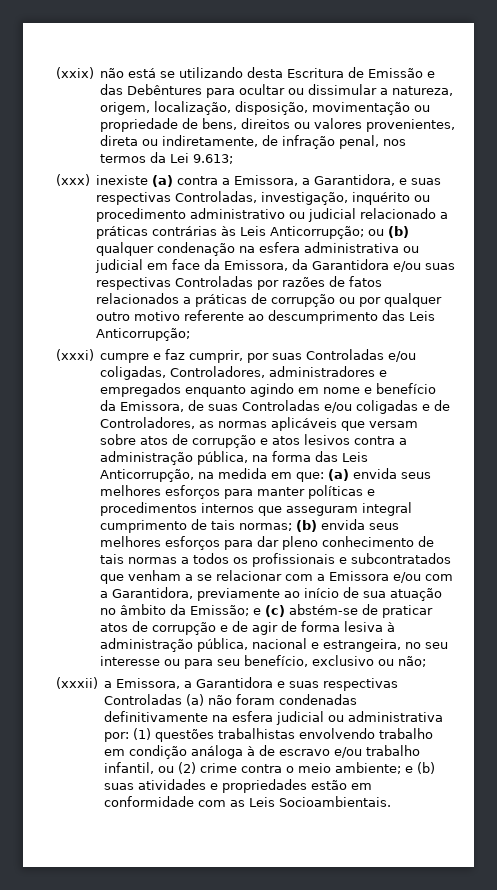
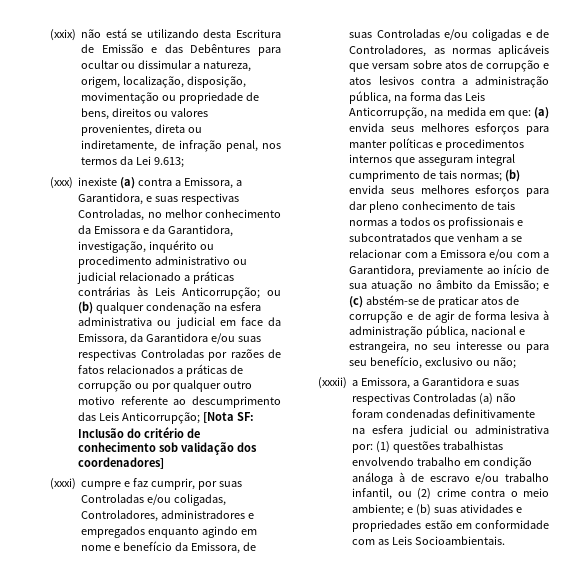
- (xxx) inexiste (a) contra a Emissora, a Garantidora, e suas respectivas Controladas, investigação, inquérito ou procedimento administrativo ou judicial relacionado a práticas contrárias às Leis Anticorrupção;
+ (xxx) inexiste (a) contra a Emissora, a Garantidora, e suas respectivas Controladas, no melhor conhecimento da Emissora e da Garantidora, investigação, inquérito ou procedimento administrativo ou judicial relacionado a práticas contrárias às Leis Anticorrupção;
+ [Nota SF: Inclusão do critério de conhecimento sob validação dos coordenadores]

